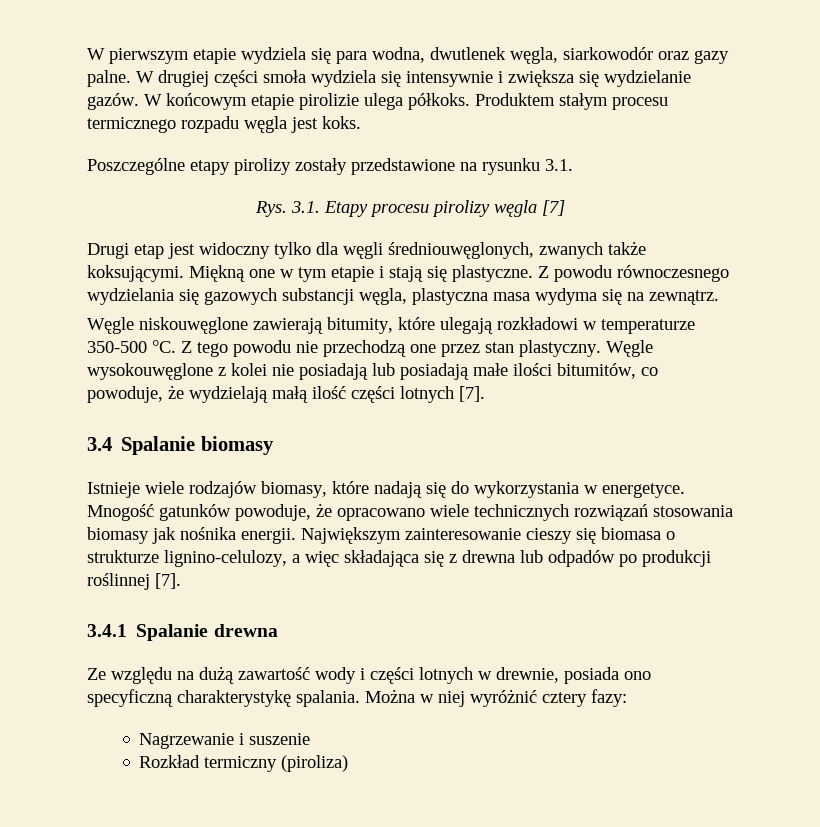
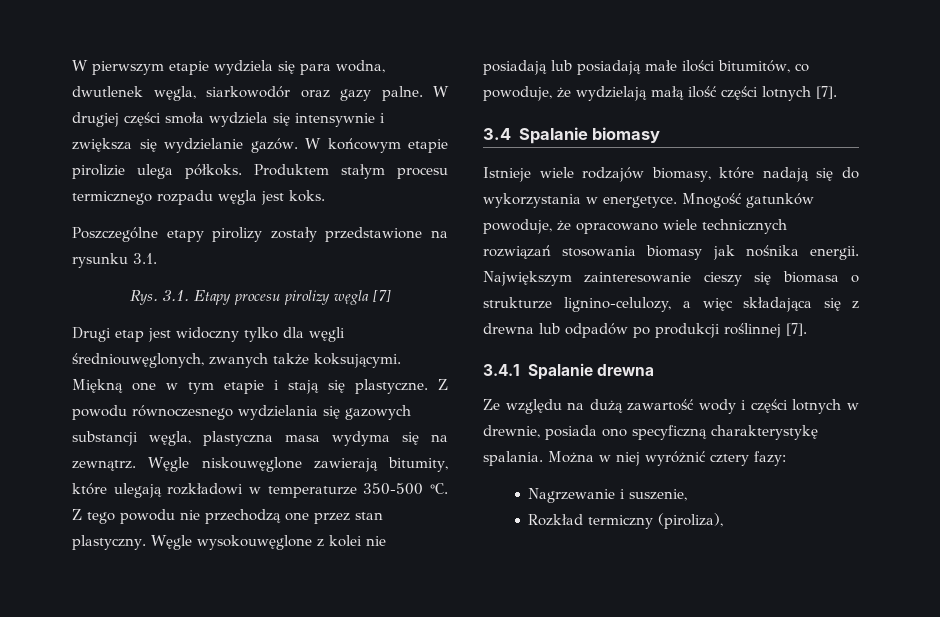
- Z powodu równoczesnego wydzielania się gazowych substancji węgla, plastyczna masa wydyma się na zewnątrz.
- Węgle niskouwęglone zawierają bitumity, które ulegają rozkładowi w temperaturze 350-500 °C.
+ Z powodu równoczesnego wydzielania się gazowych substancji węgla, plastyczna masa wydyma się na zewnątrz. Węgle niskouwęglone zawierają bitumity, które ulegają rozkładowi w temperaturze 350-500 °C.
- Nagrzewanie i suszenie
+ Nagrzewanie i suszenie,
- Rozkład termiczny (piroliza)
+ Rozkład termiczny (piroliza),

